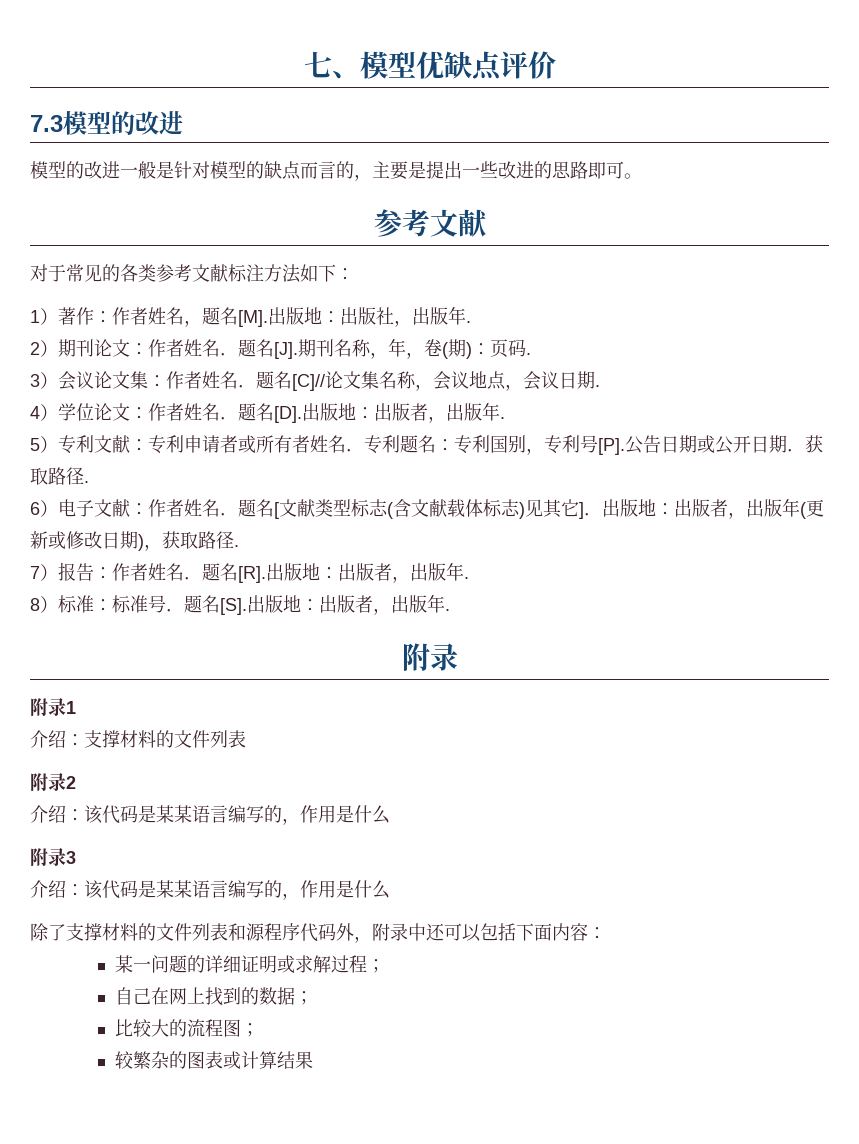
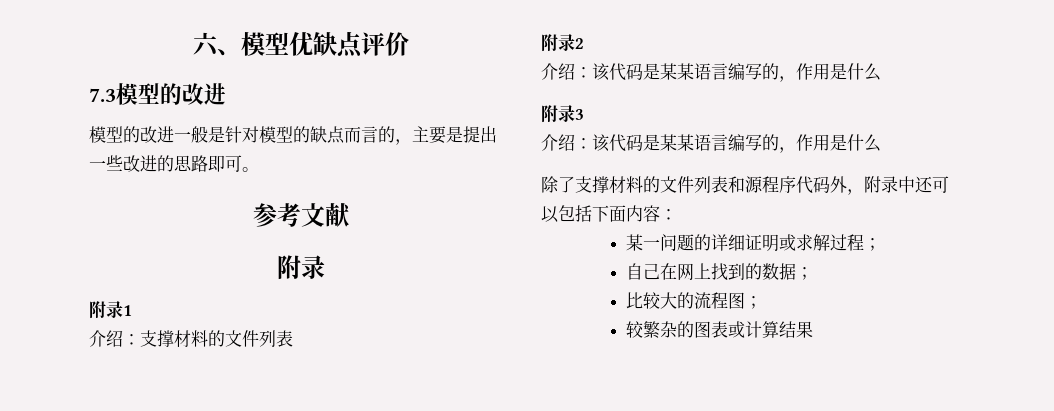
- 七、模型优缺点评价
+ 六、模型优缺点评价
- 对于常见的各类参考文献标注方法如下：
- 1）著作：作者姓名，题名[M].出版地：出版社，出版年.
- 2）期刊论文：作者姓名．题名[J].期刊名称，年，卷(期)：页码.
- 3）会议论文集：作者姓名．题名[C]//论文集名称，会议地点，会议日期.
- 4）学位论文：作者姓名．题名[D].出版地：出版者，出版年.
- 5）专利文献：专利申请者或所有者姓名．专利题名：专利国别，专利号[P].公告日期或公开日期．获取路径.
- 6）电子文献：作者姓名．题名[文献类型标志(含文献载体标志)见其它]．出版地：出版者，出版年(更新或修改日期)，获取路径.
- 7）报告：作者姓名．题名[R].出版地：出版者，出版年.
- 8）标准：标准号．题名[S].出版地：出版者，出版年.

